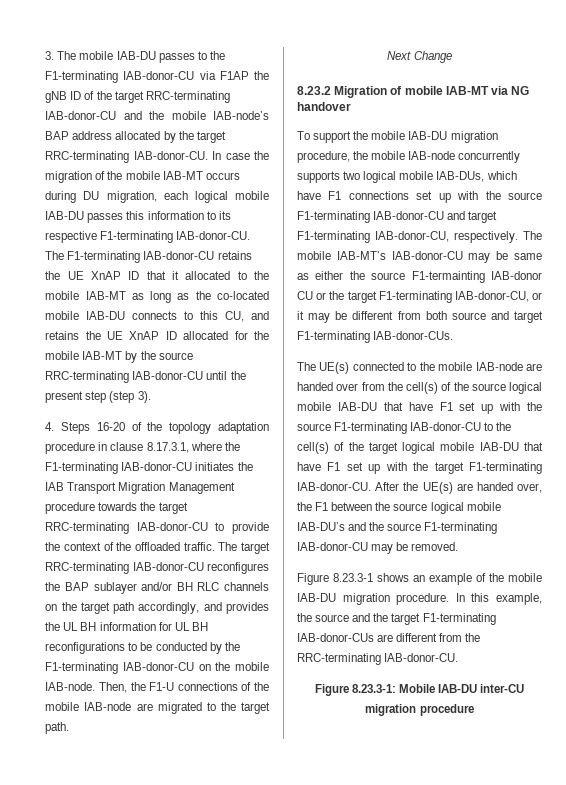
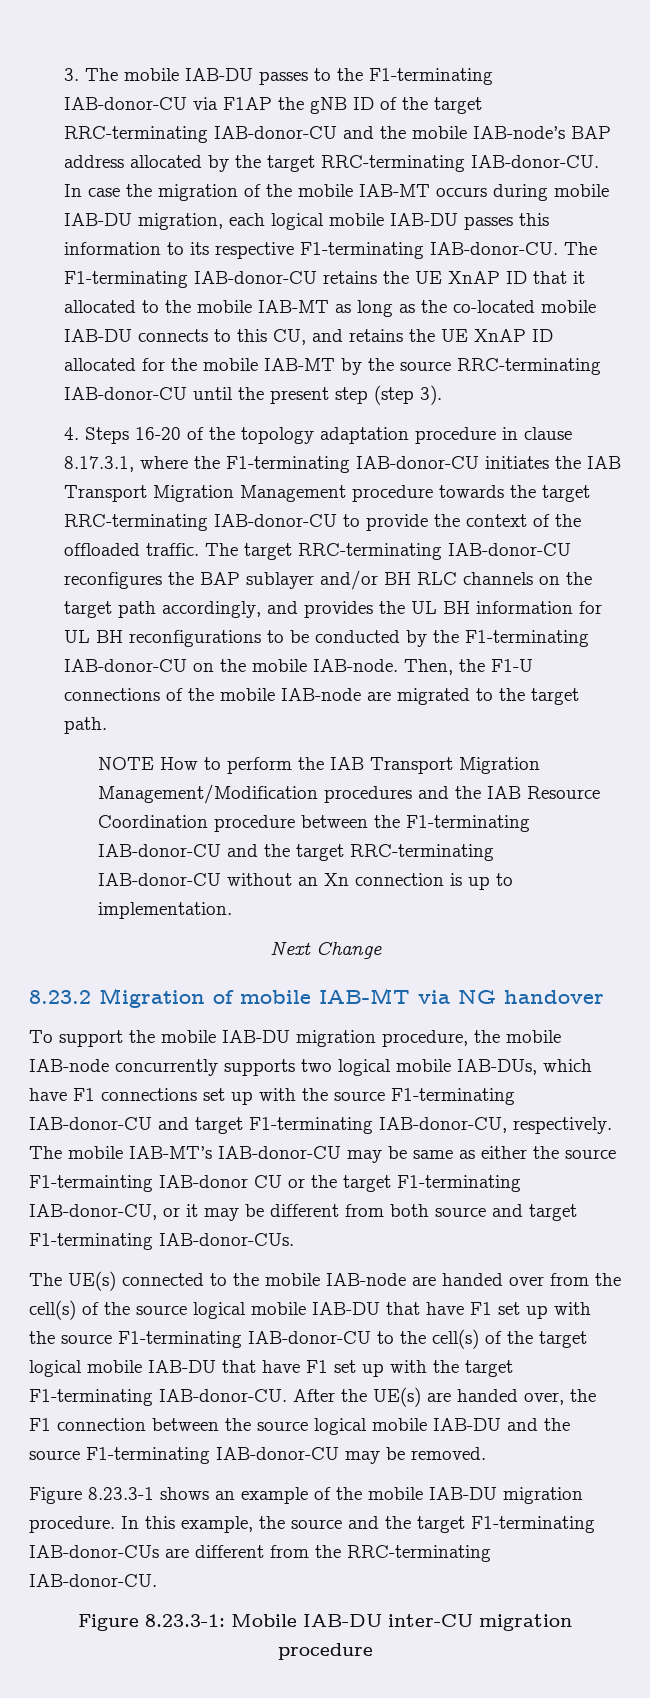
- In case the migration of the mobile IAB-MT occurs during DU migration, each logical mobile IAB-DU passes this information to its respective F1-terminating IAB-donor-CU.
+ In case the migration of the mobile IAB-MT occurs during mobile IAB-DU migration, each logical mobile IAB-DU passes this information to its respective F1-terminating IAB-donor-CU.
+ NOTE How to perform the IAB Transport Migration Management/Modification procedures and the IAB Resource Coordination procedure between the F1-terminating IAB-donor-CU and the target RRC-terminating IAB-donor-CU without an Xn connection is up to implementation.
- After the UE(s) are handed over, the F1 between the source logical mobile IAB-DU’s and the source F1-terminating IAB-donor-CU may be removed.
+ After the UE(s) are handed over, the F1 connection between the source logical mobile IAB-DU and the source F1-terminating IAB-donor-CU may be removed.

